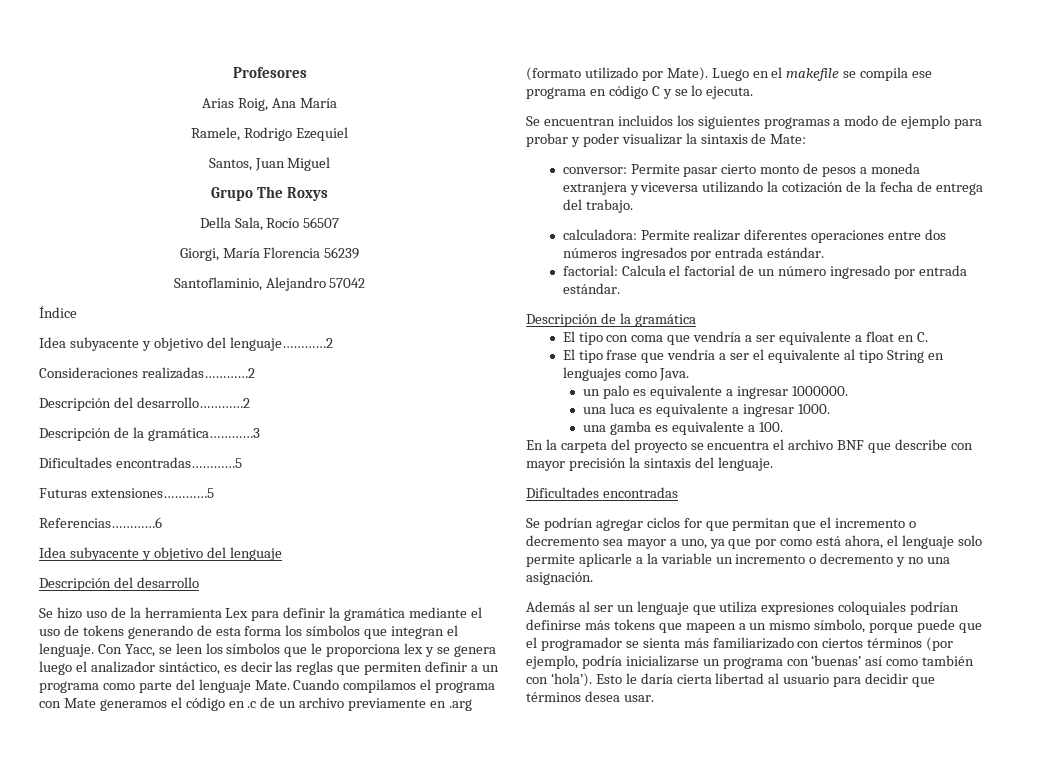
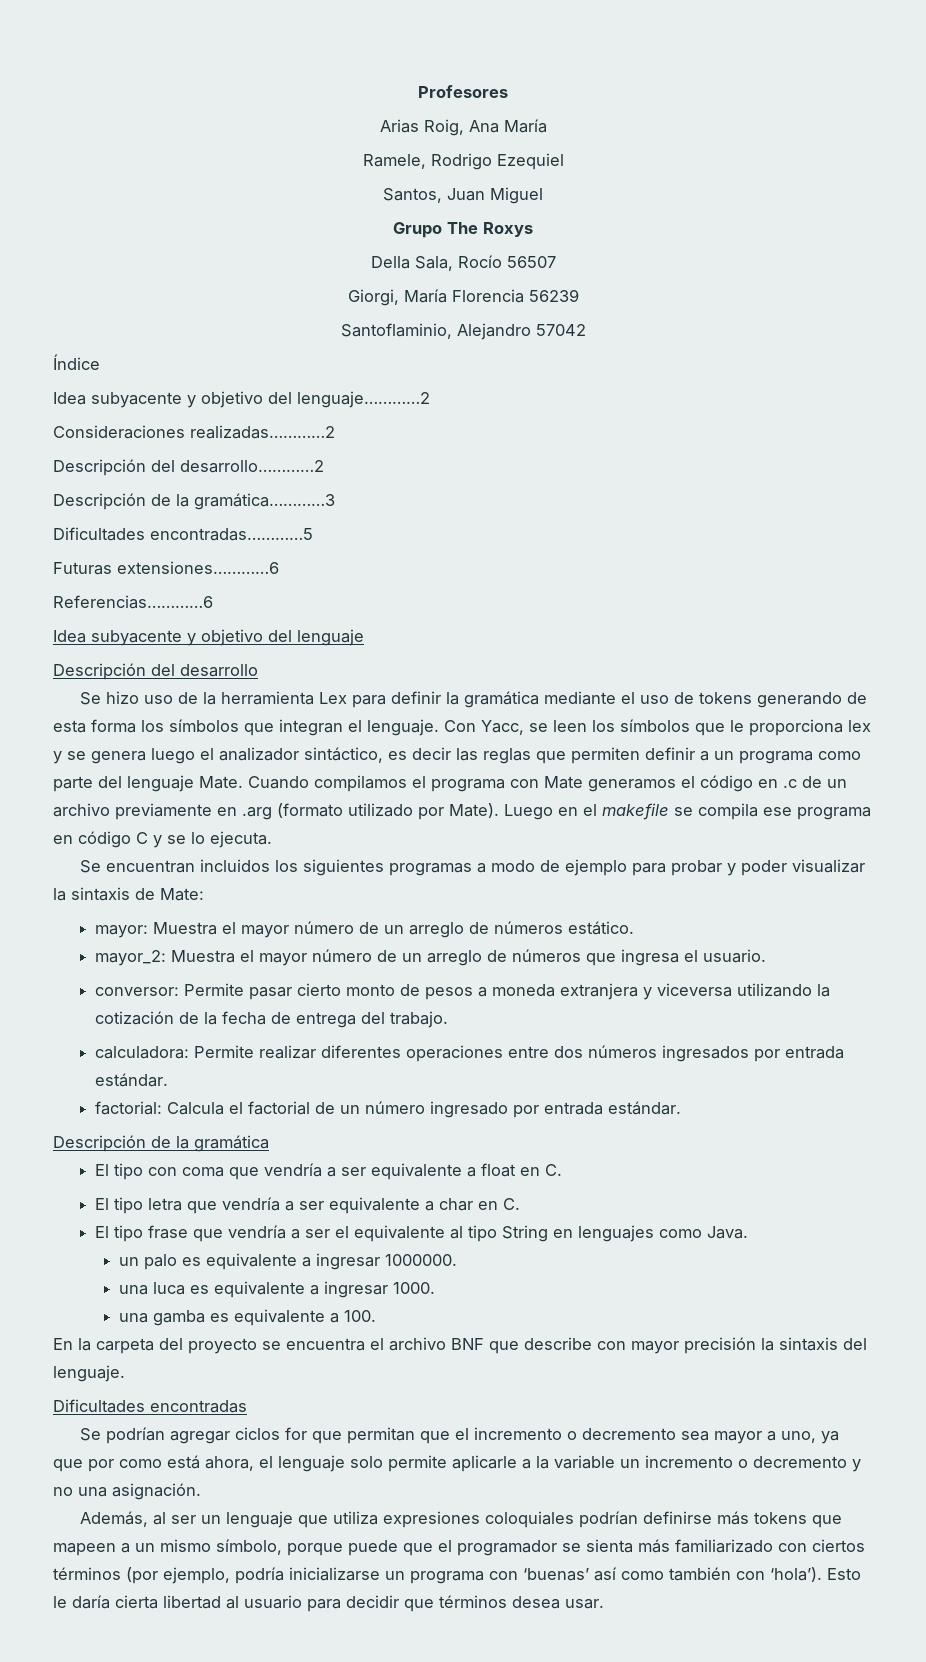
- Futuras extensiones…………5
+ Futuras extensiones…………6
+ mayor: Muestra el mayor número de un arreglo de números estático.
+ mayor_2: Muestra el mayor número de un arreglo de números que ingresa el usuario.
+ El tipo letra que vendría a ser equivalente a char en C.
- Además al ser un lenguaje que utiliza expresiones coloquiales podrían definirse más tokens que mapeen a un mismo símbolo, porque puede que el programador se sienta más familiarizado con ciertos términos (por ejemplo, podría inicializarse un programa con ‘buenas’ así como también con ‘hola’).
+ Además, al ser un lenguaje que utiliza expresiones coloquiales podrían definirse más tokens que mapeen a un mismo símbolo, porque puede que el programador se sienta más familiarizado con ciertos términos (por ejemplo, podría inicializarse un programa con ‘buenas’ así como también con ‘hola’).

